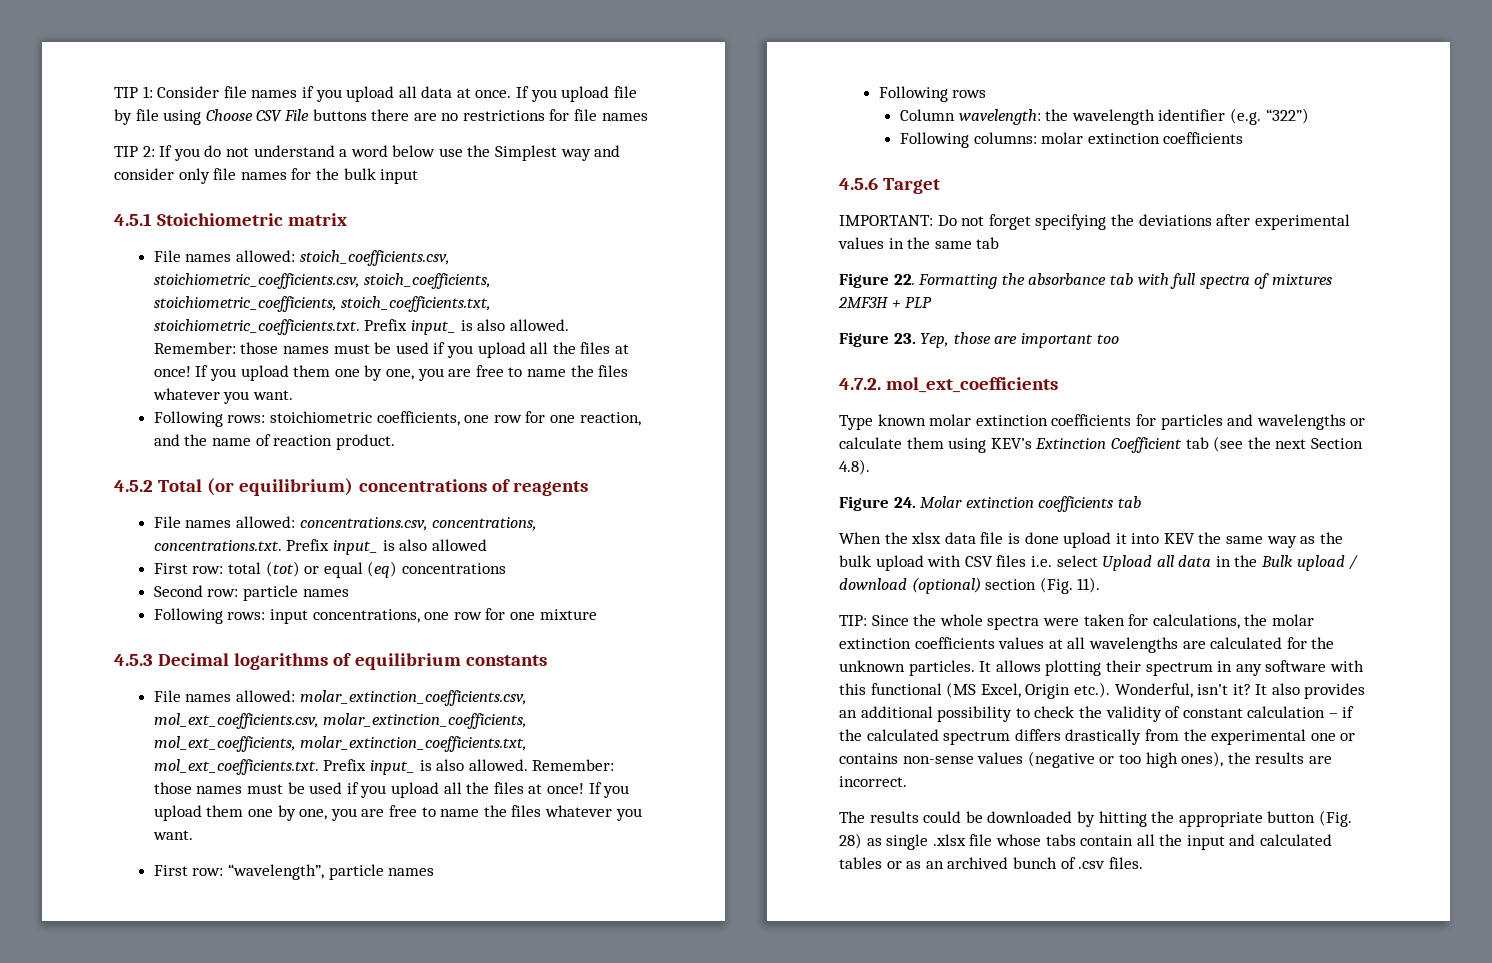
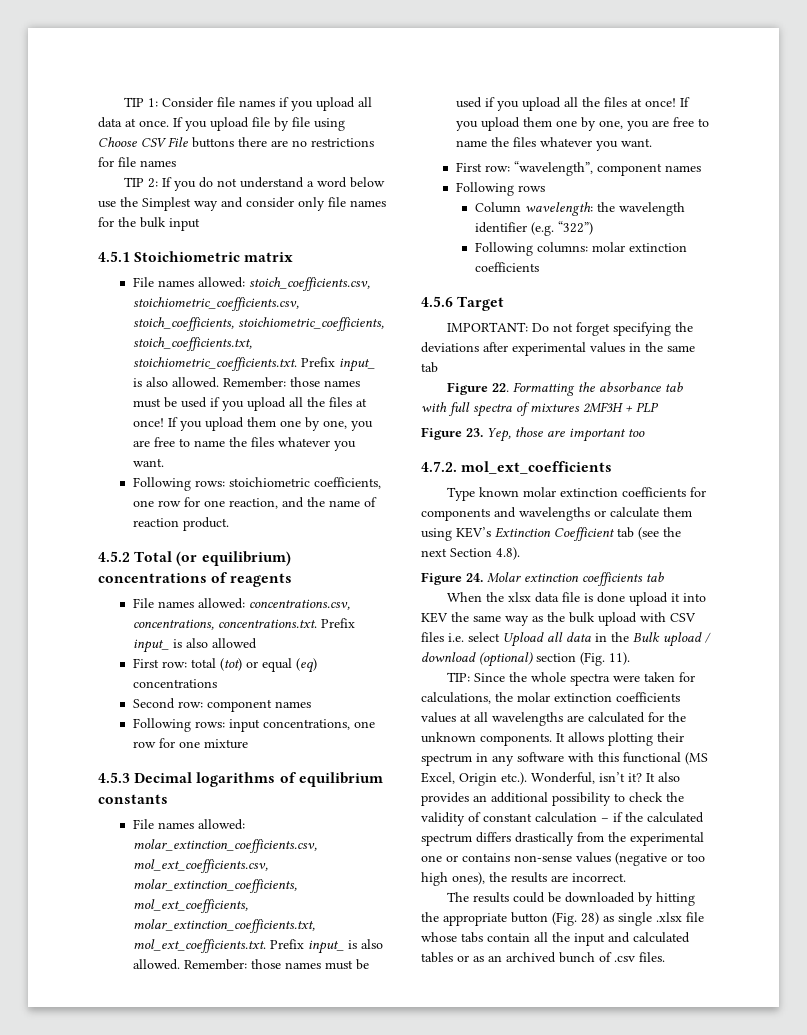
- Second row: particle names
+ Second row: component names
- First row: “wavelength”, particle names
+ First row: “wavelength”, component names
- Type known molar extinction coefficients for particles and wavelengths or calculate them using KEV’s Extinction Coefficient tab (see the next Section 4.8).
+ Type known molar extinction coefficients for components and wavelengths or calculate them using KEV’s Extinction Coefficient tab (see the next Section 4.8).
- TIP: Since the whole spectra were taken for calculations, the molar extinction coefficients values at all wavelengths are calculated for the unknown particles.
+ TIP: Since the whole spectra were taken for calculations, the molar extinction coefficients values at all wavelengths are calculated for the unknown components.

